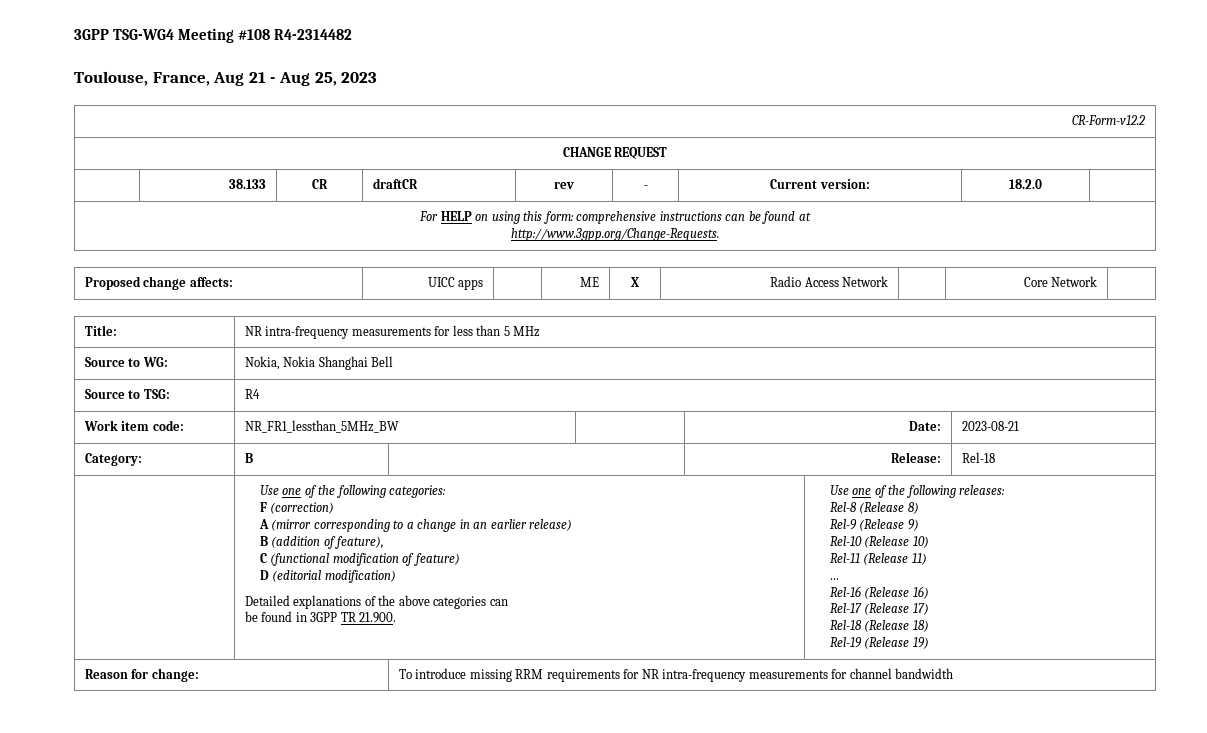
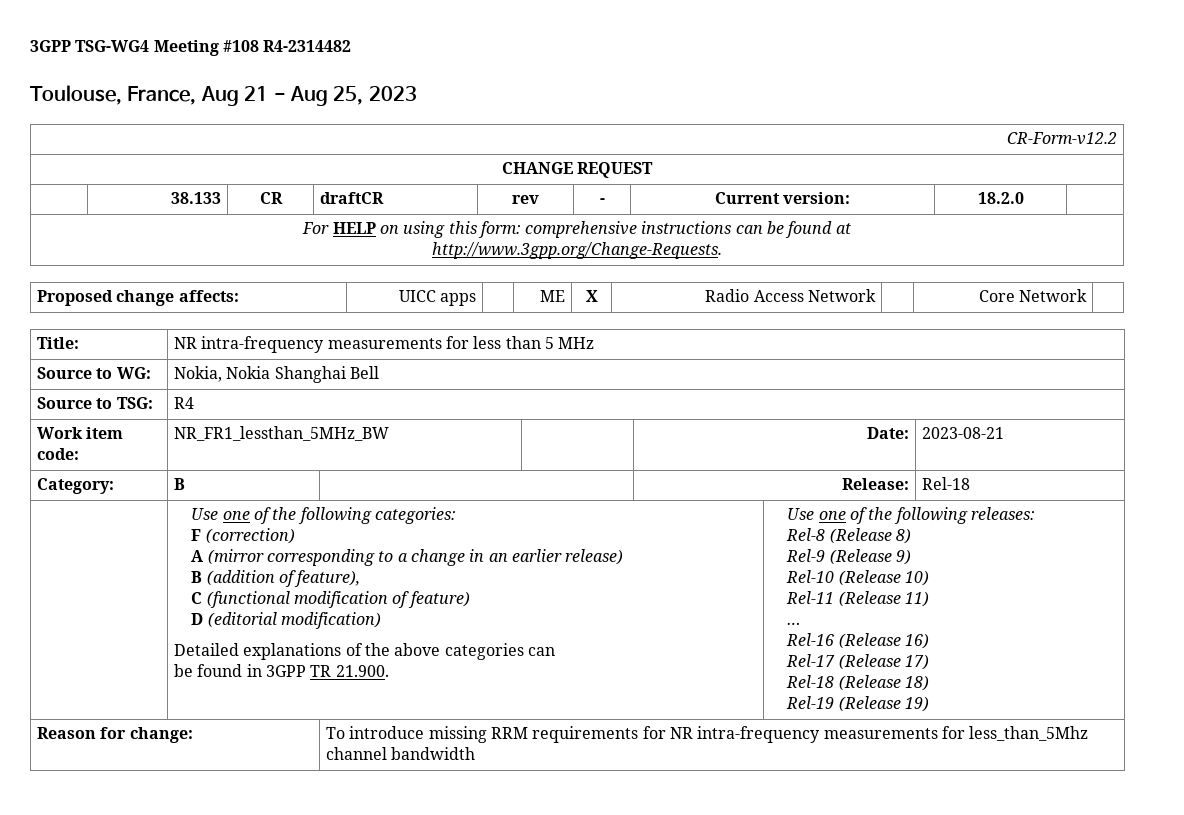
- Reason for change: | To introduce missing RRM requirements for NR intra-frequency measurements for channel bandwidth
+ Reason for change: | To introduce missing RRM requirements for NR intra-frequency measurements for less_than_5Mhz channel bandwidth

